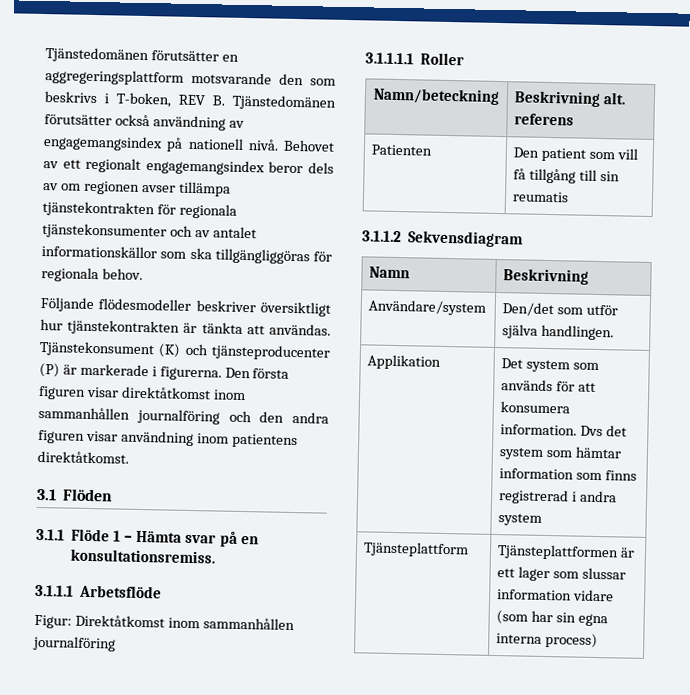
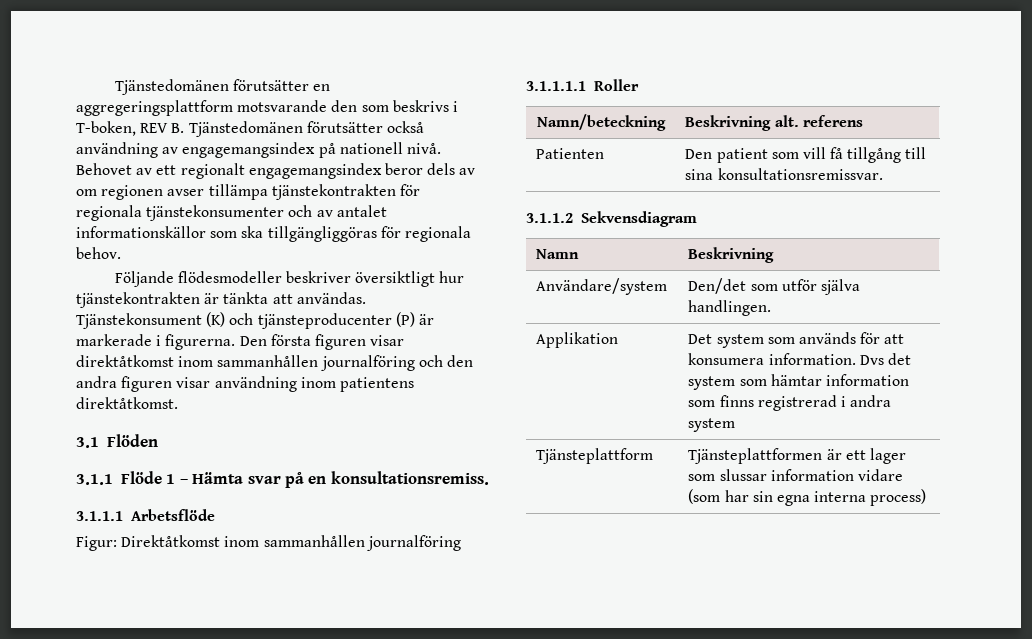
- Patienten | Den patient som vill få tillgång till sin reumatis
+ Patienten | Den patient som vill få tillgång till sina konsultationsremissvar.

